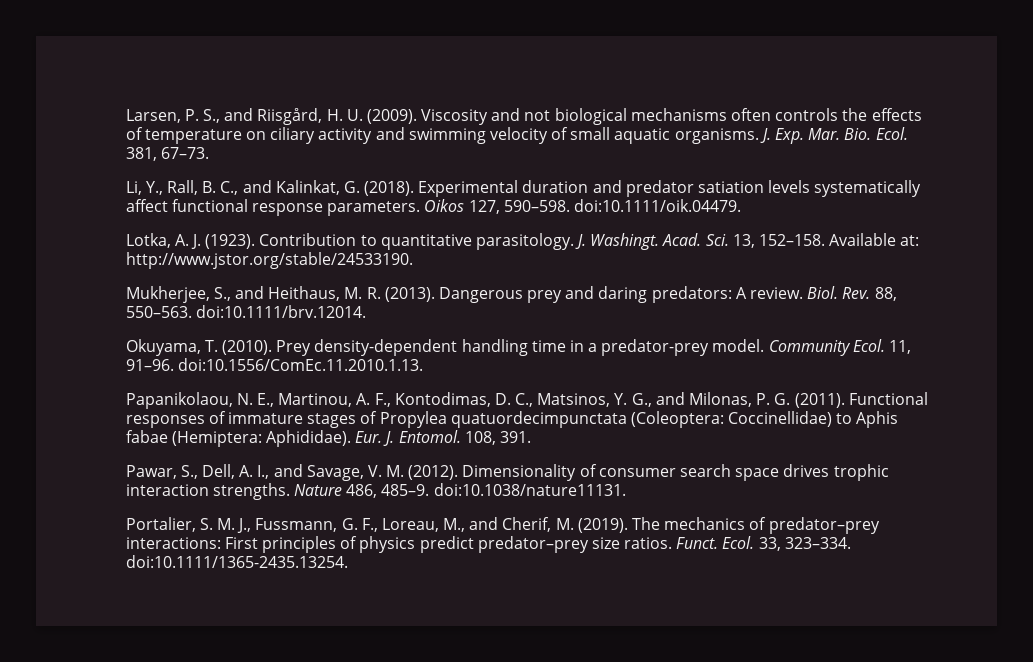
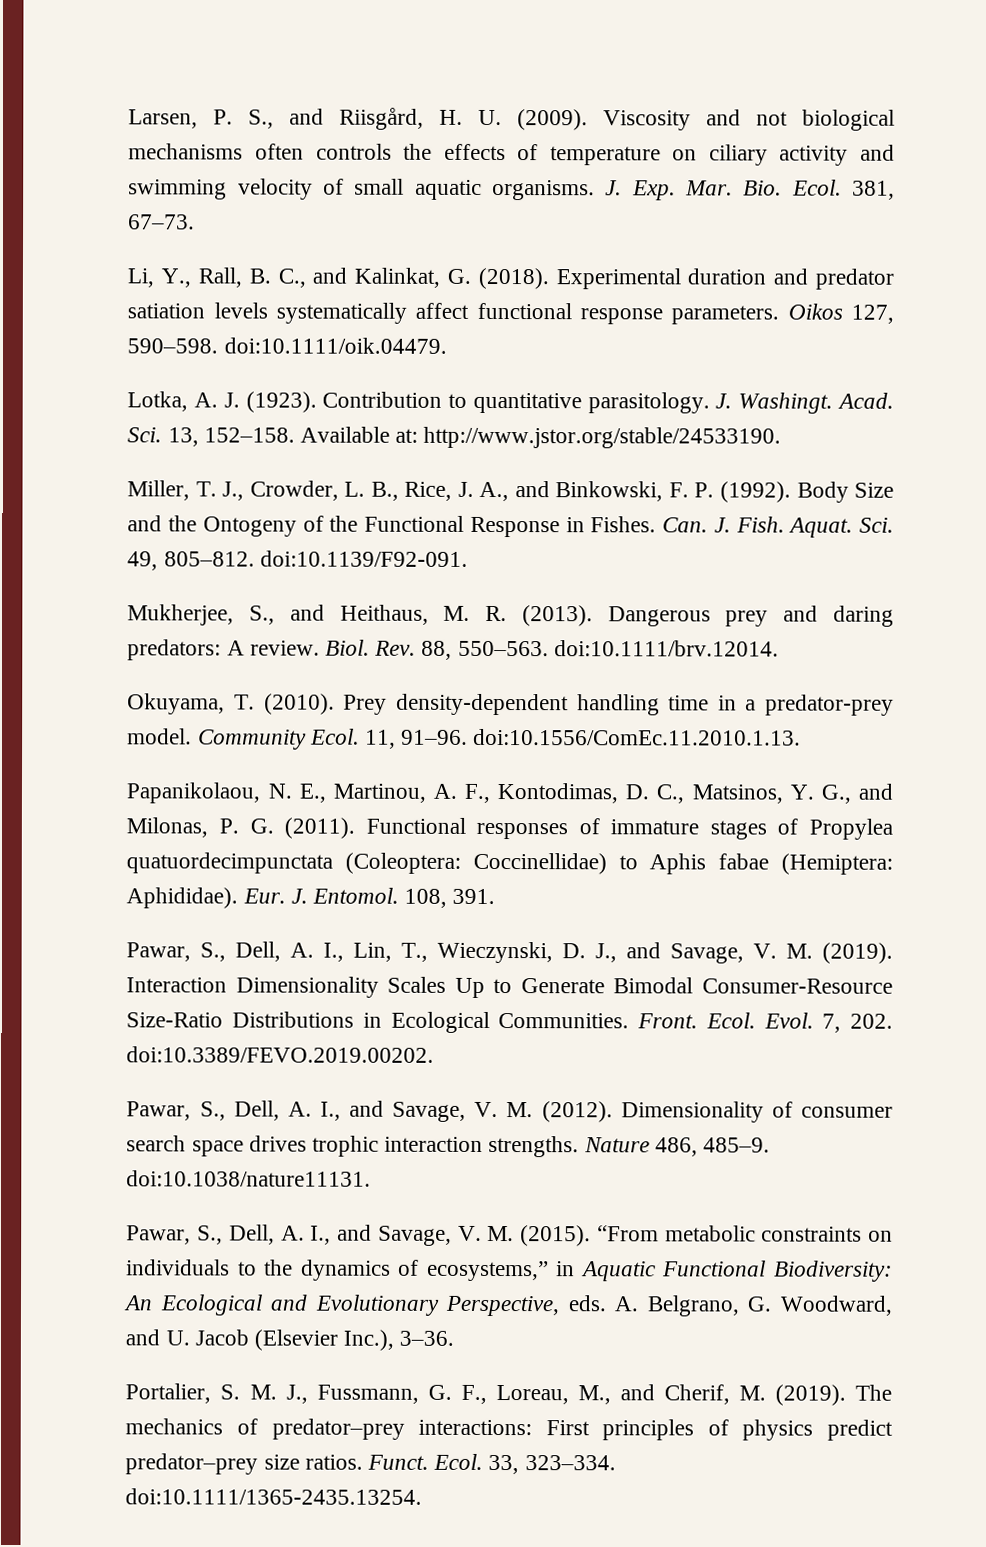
+ Miller, T. J., Crowder, L. B., Rice, J. A., and Binkowski, F. P. (1992). Body Size and the Ontogeny of the Functional Response in Fishes. Can. J. Fish. Aquat. Sci. 49, 805–812. doi:10.1139/F92-091.
+ Pawar, S., Dell, A. I., Lin, T., Wieczynski, D. J., and Savage, V. M. (2019). Interaction Dimensionality Scales Up to Generate Bimodal Consumer-Resource Size-Ratio Distributions in Ecological Communities. Front. Ecol. Evol. 7, 202. doi:10.3389/FEVO.2019.00202.
+ Pawar, S., Dell, A. I., and Savage, V. M. (2015). “From metabolic constraints on individuals to the dynamics of ecosystems,” in Aquatic Functional Biodiversity: An Ecological and Evolutionary Perspective, eds. A. Belgrano, G. Woodward, and U. Jacob (Elsevier Inc.), 3–36.

